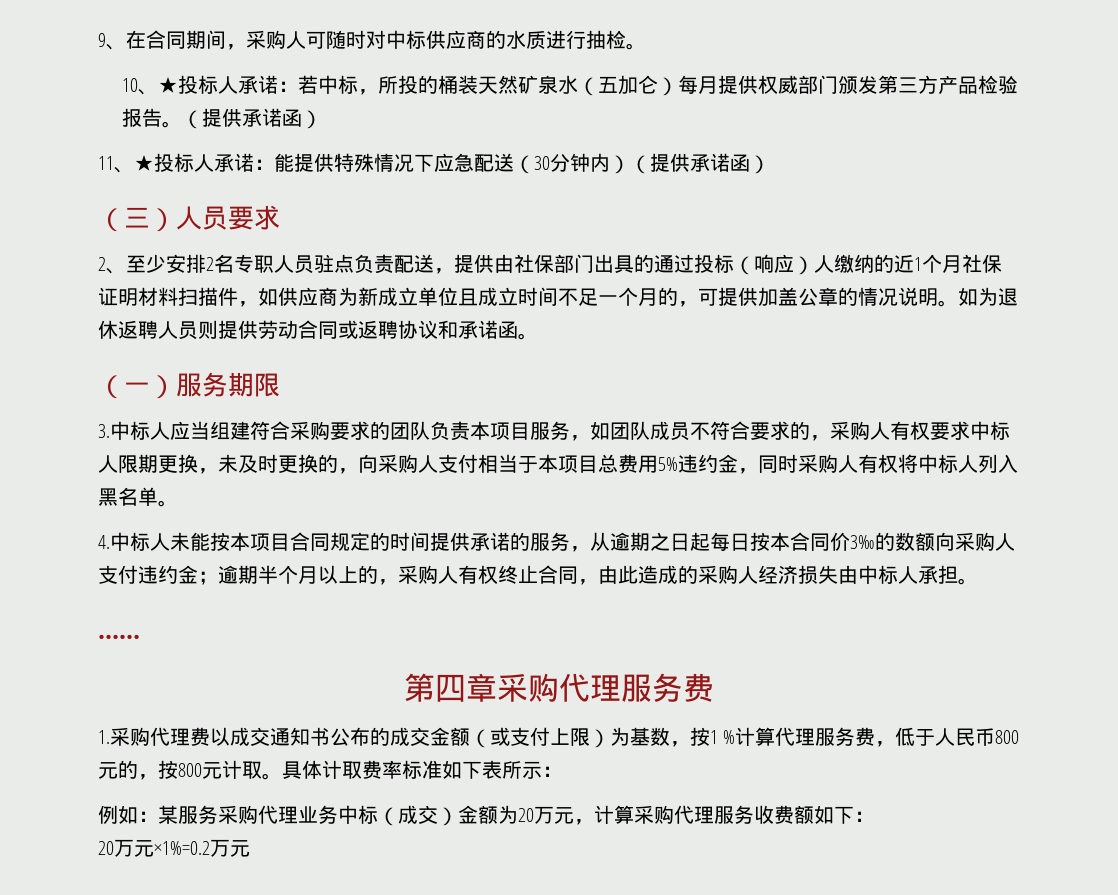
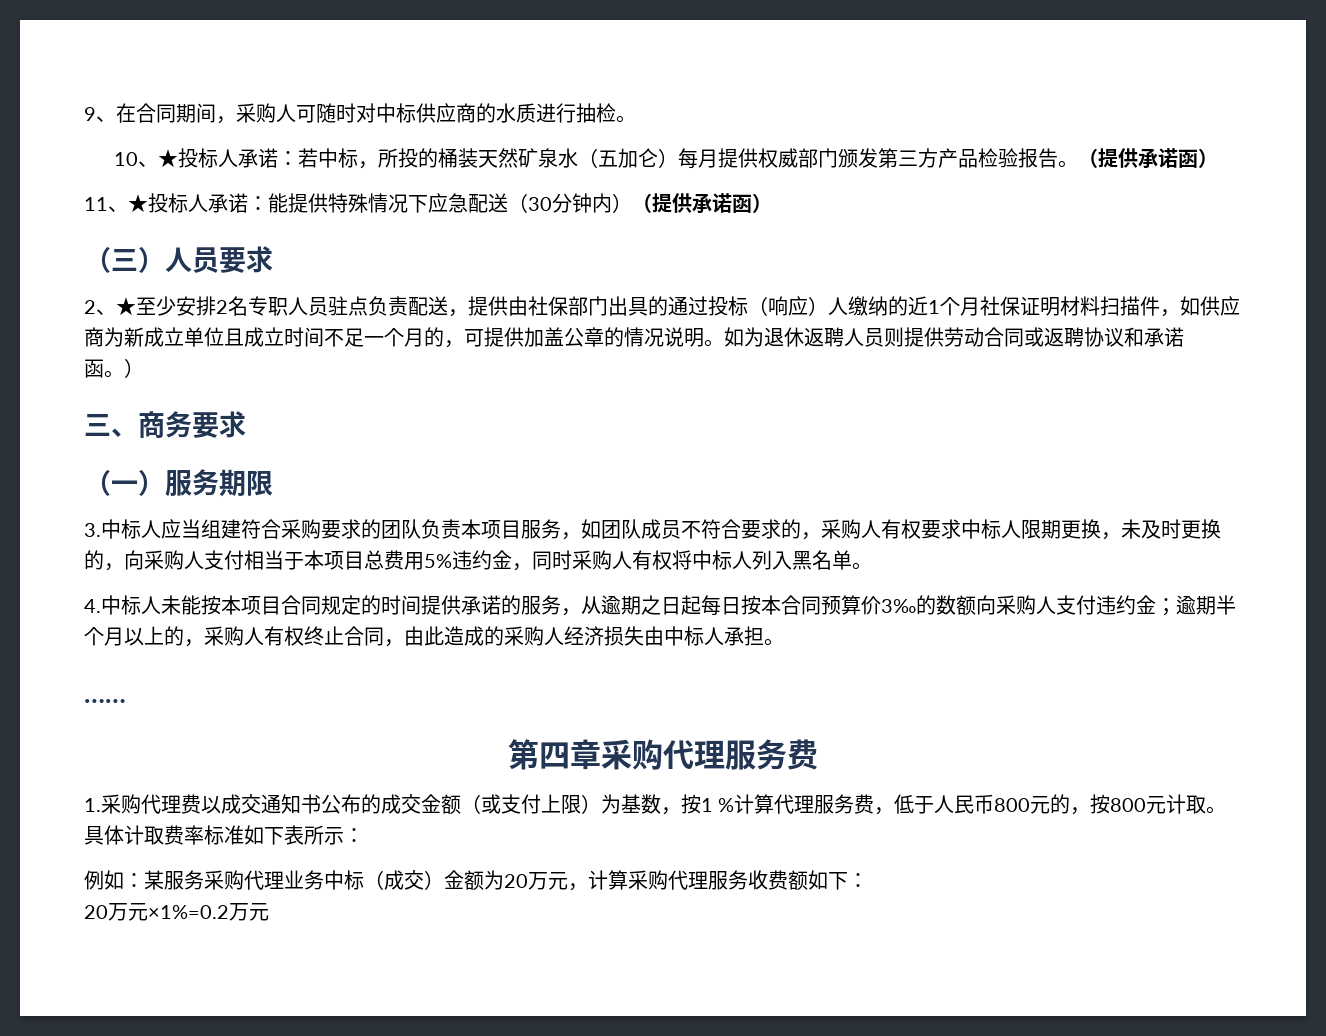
- 2、至少安排2名专职人员驻点负责配送，提供由社保部门出具的通过投标（响应）人缴纳的近1个月社保证明材料扫描件，如供应商为新成立单位且成立时间不足一个月的，可提供加盖公章的情况说明。
+ 2、★至少安排2名专职人员驻点负责配送，提供由社保部门出具的通过投标（响应）人缴纳的近1个月社保证明材料扫描件，如供应商为新成立单位且成立时间不足一个月的，可提供加盖公章的情况说明。
- 如为退休返聘人员则提供劳动合同或返聘协议和承诺函。
+ 如为退休返聘人员则提供劳动合同或返聘协议和承诺函。）
+ 三、商务要求
- 4.中标人未能按本项目合同规定的时间提供承诺的服务，从逾期之日起每日按本合同价3‰的数额向采购人支付违约金；逾期半个月以上的，采购人有权终止合同，由此造成的采购人经济损失由中标人承担。
+ 4.中标人未能按本项目合同规定的时间提供承诺的服务，从逾期之日起每日按本合同预算价3‰的数额向采购人支付违约金；逾期半个月以上的，采购人有权终止合同，由此造成的采购人经济损失由中标人承担。

